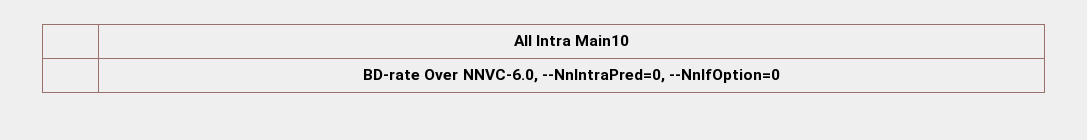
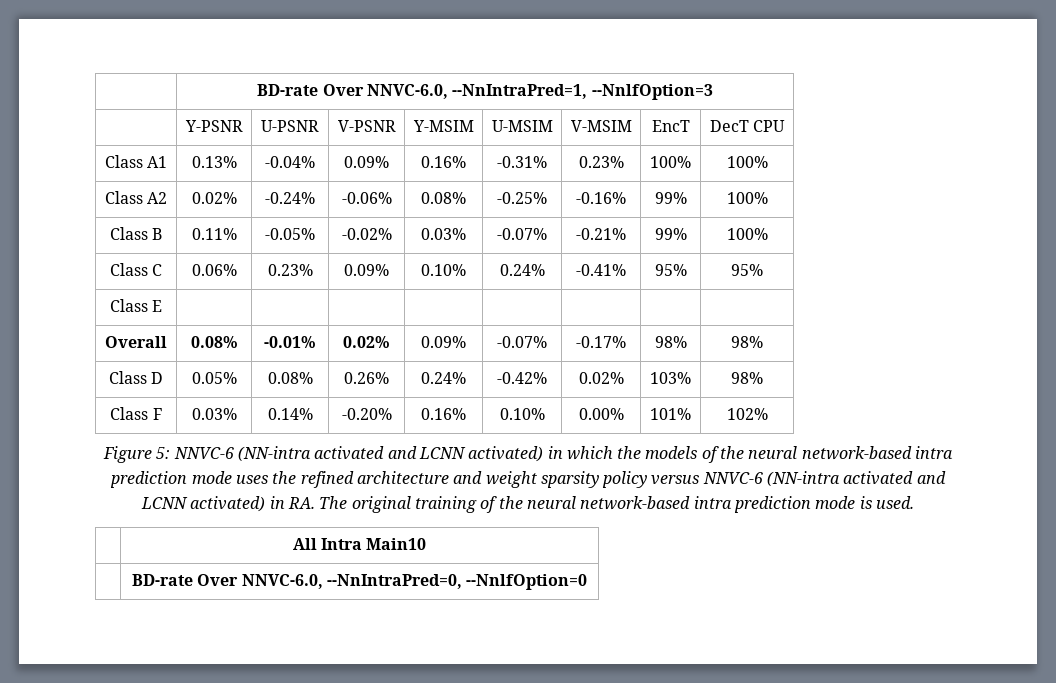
+ | BD-rate Over NNVC-6.0, --NnIntraPred=1, --NnlfOption=3
+ | Y-PSNR | U-PSNR | V-PSNR | Y-MSIM | U-MSIM | V-MSIM | EncT | DecT CPU
+ Class A1 | 0.13% | -0.04% | 0.09% | 0.16% | -0.31% | 0.23% | 100% | 100%
+ Class A2 | 0.02% | -0.24% | -0.06% | 0.08% | -0.25% | -0.16% | 99% | 100%
+ Class B | 0.11% | -0.05% | -0.02% | 0.03% | -0.07% | -0.21% | 99% | 100%
+ Class C | 0.06% | 0.23% | 0.09% | 0.10% | 0.24% | -0.41% | 95% | 95%
+ Class E | | | | | | | |
+ Overall | 0.08% | -0.01% | 0.02% | 0.09% | -0.07% | -0.17% | 98% | 98%
+ Class D | 0.05% | 0.08% | 0.26% | 0.24% | -0.42% | 0.02% | 103% | 98%
+ Class F | 0.03% | 0.14% | -0.20% | 0.16% | 0.10% | 0.00% | 101% | 102%
+ Figure 5: NNVC-6 (NN-intra activated and LCNN activated) in which the models of the neural network-based intra prediction mode uses the refined architecture and weight sparsity policy versus NNVC-6 (NN-intra activated and LCNN activated) in RA. The original training of the neural network-based intra prediction mode is used.

